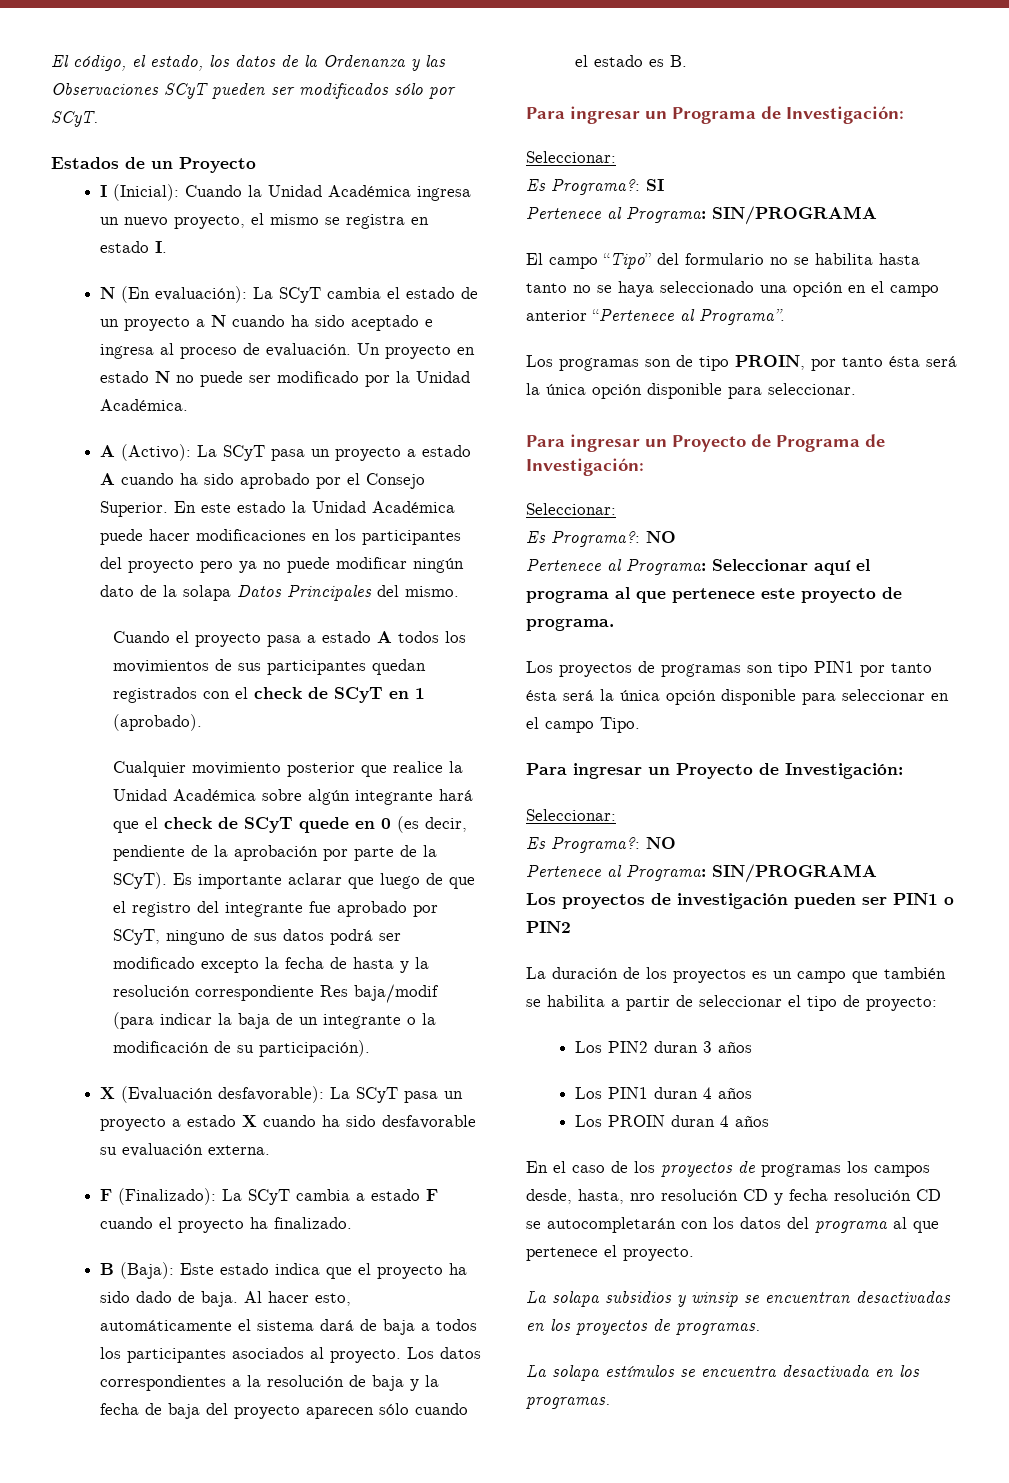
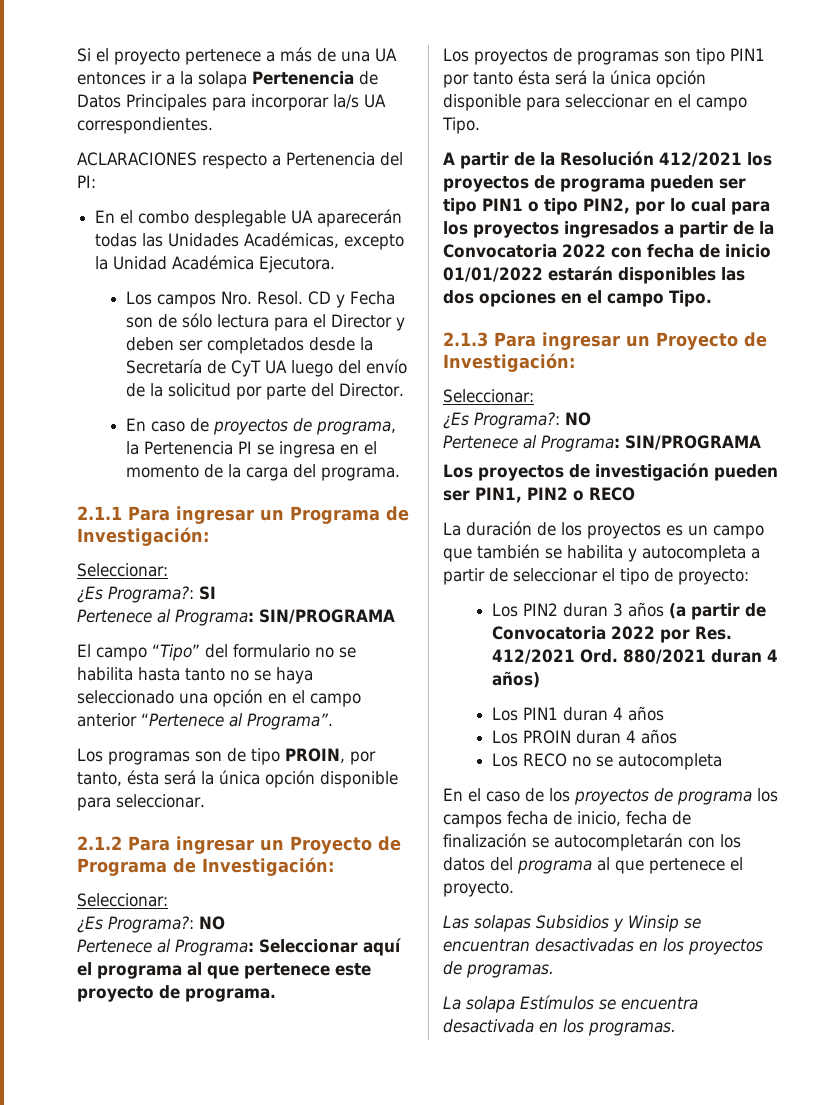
- El código, el estado, los datos de la Ordenanza y las Observaciones SCyT pueden ser modificados sólo por SCyT.
- Estados de un Proyecto
- I (Inicial): Cuando la Unidad Académica ingresa un nuevo proyecto, el mismo se registra en estado I.
- N (En evaluación): La SCyT cambia el estado de un proyecto a N cuando ha sido aceptado e ingresa al proceso de evaluación. Un proyecto en estado N no puede ser modificado por la Unidad Académica.
- A (Activo): La SCyT pasa un proyecto a estado A cuando ha sido aprobado por el Consejo Superior. En este estado la Unidad Académica puede hacer modificaciones en los participantes del proyecto pero ya no puede modificar ningún dato de la solapa Datos Principales del mismo.
- Cuando el proyecto pasa a estado A todos los movimientos de sus participantes quedan registrados con el check de SCyT en 1 (aprobado).
- Cualquier movimiento posterior que realice la Unidad Académica sobre algún integrante hará que el check de SCyT quede en 0 (es decir, pendiente de la aprobación por parte de la SCyT). Es importante aclarar que luego de que el registro del integrante fue aprobado por SCyT, ninguno de sus datos podrá ser modificado excepto la fecha de hasta y la resolución correspondiente Res baja/modif (para indicar la baja de un integrante o la modificación de su participación).
- X (Evaluación desfavorable): La SCyT pasa un proyecto a estado X cuando ha sido desfavorable su evaluación externa.
- F (Finalizado): La SCyT cambia a estado F cuando el proyecto ha finalizado.
- B (Baja): Este estado indica que el proyecto ha sido dado de baja. Al hacer esto, automáticamente el sistema dará de baja a todos los participantes asociados al proyecto. Los datos correspondientes a la resolución de baja y la fecha de baja del proyecto aparecen sólo cuando el estado es B.
- Para ingresar un Programa de Investigación:
+ Si el proyecto pertenece a más de una UA entonces ir a la solapa Pertenencia de Datos Principales para incorporar la/s UA correspondientes.
+ ACLARACIONES respecto a Pertenencia del PI:
+ En el combo desplegable UA aparecerán todas las Unidades Académicas, excepto la Unidad Académica Ejecutora.
+ Los campos Nro. Resol. CD y Fecha son de sólo lectura para el Director y deben ser completados desde la Secretaría de CyT UA luego del envío de la solicitud por parte del Director.
+ En caso de proyectos de programa, la Pertenencia PI se ingresa en el momento de la carga del programa.
+ 2.1.1 Para ingresar un Programa de Investigación:
- Es Programa?: SI
+ ¿Es Programa?: SI
- Los programas son de tipo PROIN, por tanto ésta será la única opción disponible para seleccionar.
+ Los programas son de tipo PROIN, por tanto, ésta será la única opción disponible para seleccionar.
- Para ingresar un Proyecto de Programa de Investigación:
+ 2.1.2 Para ingresar un Proyecto de Programa de Investigación:
  Seleccionar:
- Es Programa?: NO
+ ¿Es Programa?: NO
- Para ingresar un Proyecto de Investigación:
+ A partir de la Resolución 412/2021 los proyectos de programa pueden ser tipo PIN1 o tipo PIN2, por lo cual para los proyectos ingresados a partir de la Convocatoria 2022 con fecha de inicio 01/01/2022 estarán disponibles las dos opciones en el campo Tipo.
+ 2.1.3 Para ingresar un Proyecto de Investigación:
  Seleccionar:
- Es Programa?: NO
+ ¿Es Programa?: NO
- Los proyectos de investigación pueden ser PIN1 o PIN2
+ Los proyectos de investigación pueden ser PIN1, PIN2 o RECO
- La duración de los proyectos es un campo que también se habilita a partir de seleccionar el tipo de proyecto:
+ La duración de los proyectos es un campo que también se habilita y autocompleta a partir de seleccionar el tipo de proyecto:
- Los PIN2 duran 3 años
+ Los PIN2 duran 3 años (a partir de Convocatoria 2022 por Res. 412/2021 Ord. 880/2021 duran 4 años)
+ Los RECO no se autocompleta
- En el caso de los proyectos de programas los campos desde, hasta, nro resolución CD y fecha resolución CD se autocompletarán con los datos del programa al que pertenece el proyecto.
+ En el caso de los proyectos de programa los campos fecha de inicio, fecha de finalización se autocompletarán con los datos del programa al que pertenece el proyecto.
- La solapa subsidios y winsip se encuentran desactivadas en los proyectos de programas.
+ Las solapas Subsidios y Winsip se encuentran desactivadas en los proyectos de programas.
- La solapa estímulos se encuentra desactivada en los programas.
+ La solapa Estímulos se encuentra desactivada en los programas.

